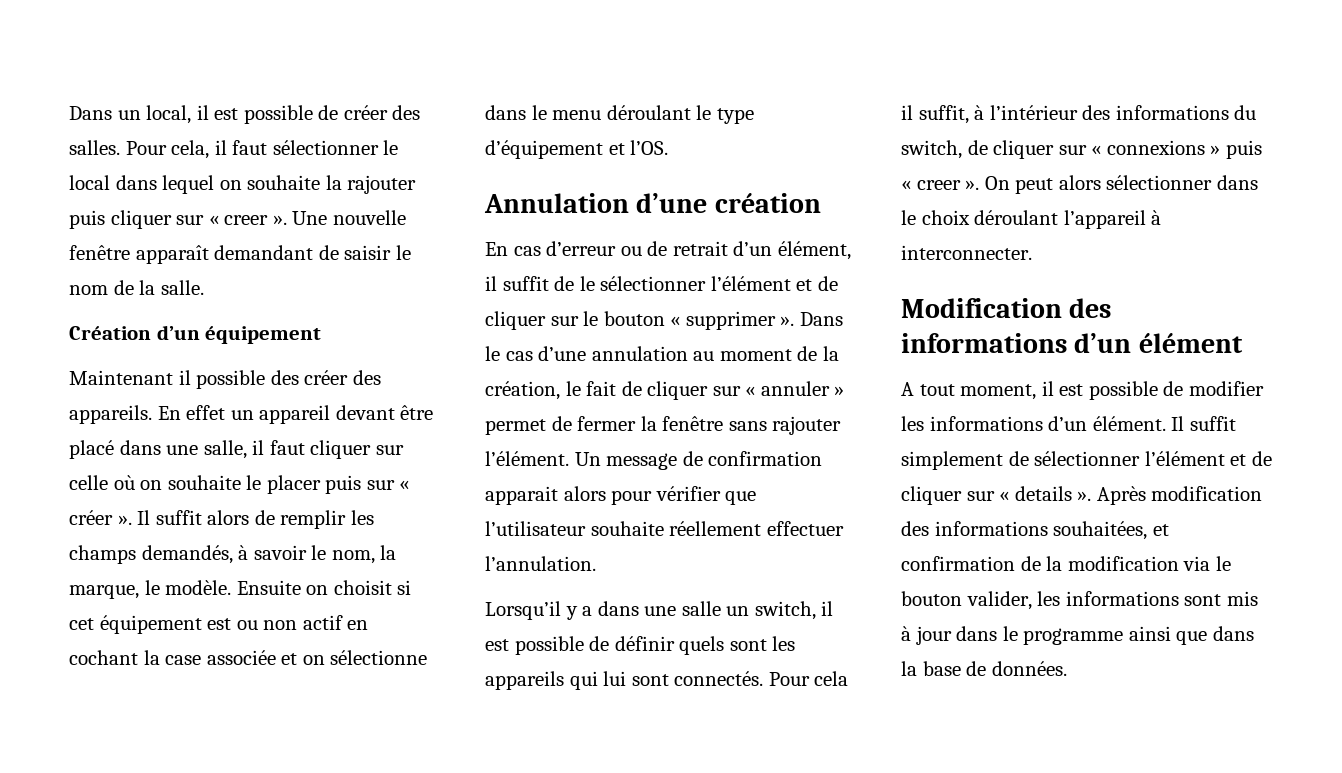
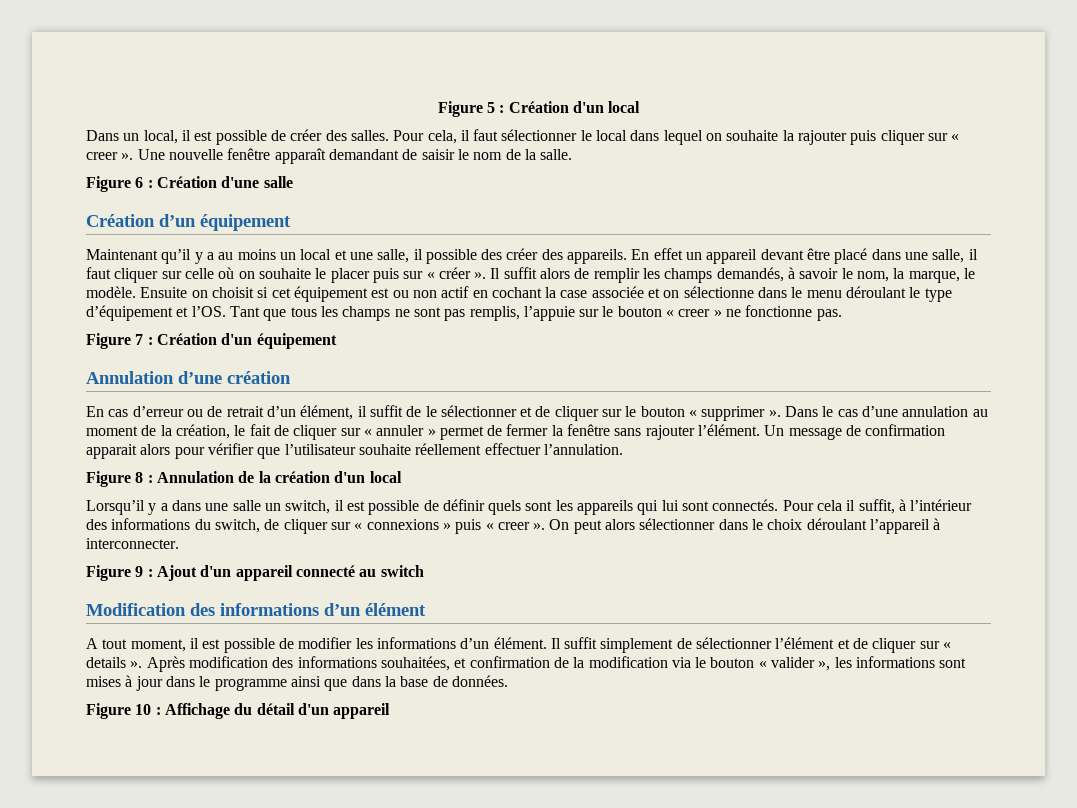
+ Figure 5 : Création d'un local
+ Figure 6 : Création d'une salle
  Création d’un équipement
- Maintenant il possible des créer des appareils.
+ Maintenant qu’il y a au moins un local et une salle, il possible des créer des appareils.
+ Tant que tous les champs ne sont pas remplis, l’appuie sur le bouton « creer » ne fonctionne pas.
+ Figure 7 : Création d'un équipement
- En cas d’erreur ou de retrait d’un élément, il suffit de le sélectionner l’élément et de cliquer sur le bouton « supprimer ».
+ En cas d’erreur ou de retrait d’un élément, il suffit de le sélectionner et de cliquer sur le bouton « supprimer ».
+ Figure 8 : Annulation de la création d'un local
+ Figure 9 : Ajout d'un appareil connecté au switch
- Après modification des informations souhaitées, et confirmation de la modification via le bouton valider, les informations sont mis à jour dans le programme ainsi que dans la base de données.
+ Après modification des informations souhaitées, et confirmation de la modification via le bouton « valider », les informations sont mises à jour dans le programme ainsi que dans la base de données.
+ Figure 10 : Affichage du détail d'un appareil

